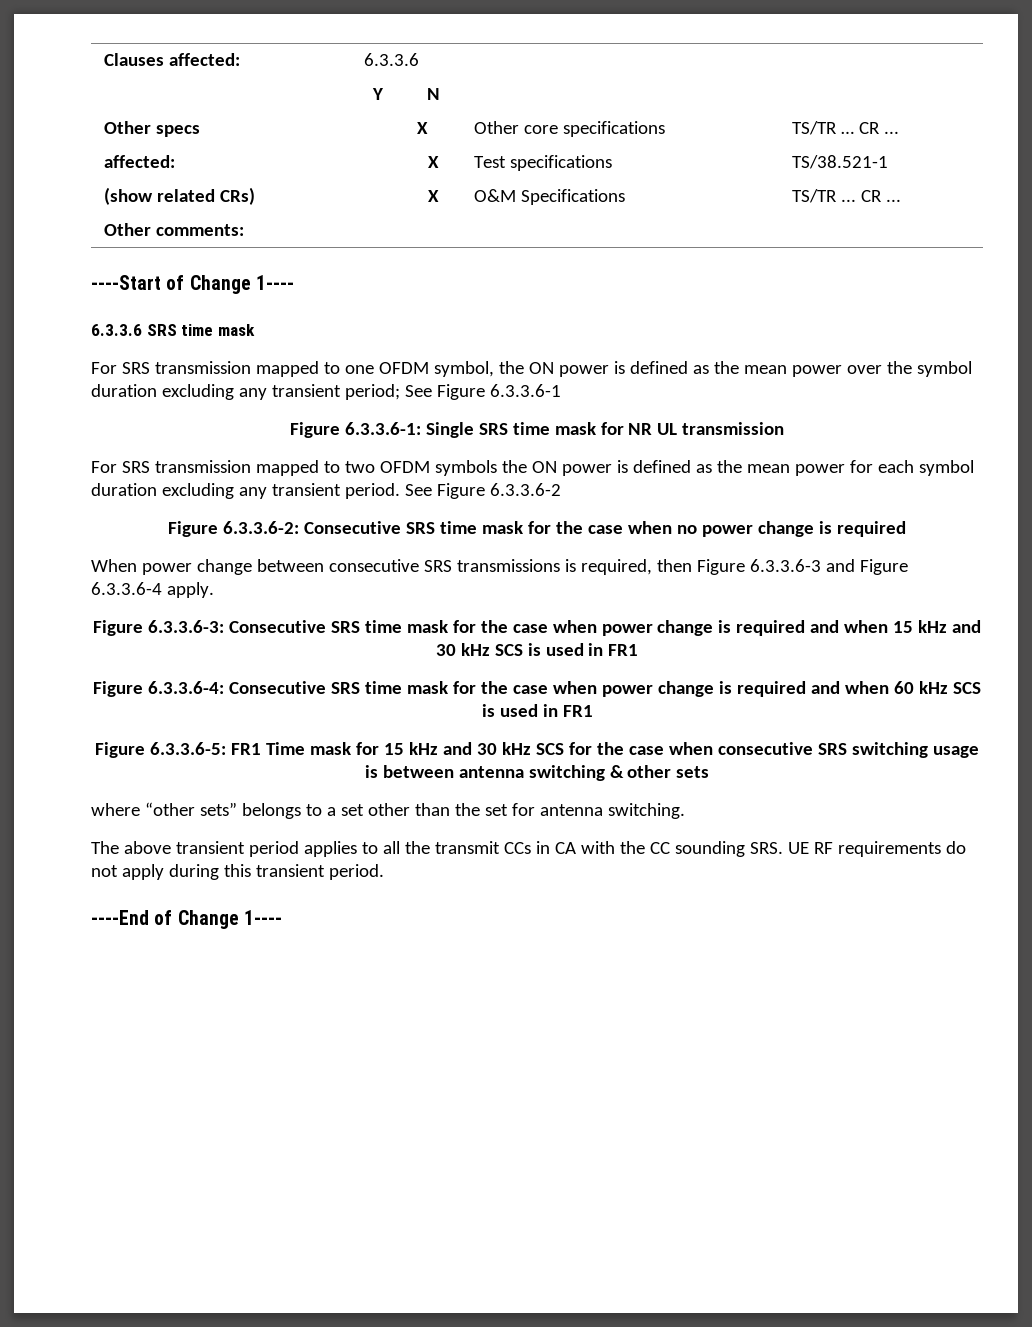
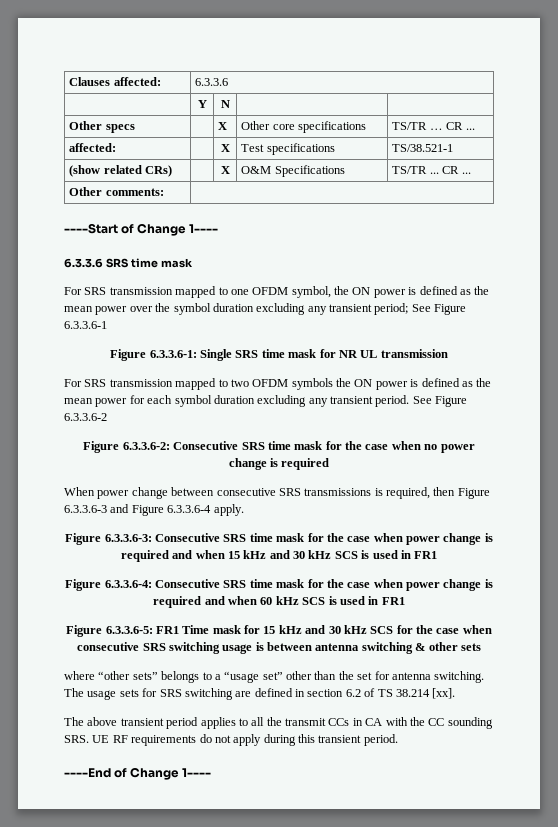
- where “other sets” belongs to a set other than the set for antenna switching.
+ where “other sets” belongs to a “usage set” other than the set for antenna switching. The usage sets for SRS switching are defined in section 6.2 of TS 38.214 [xx].

